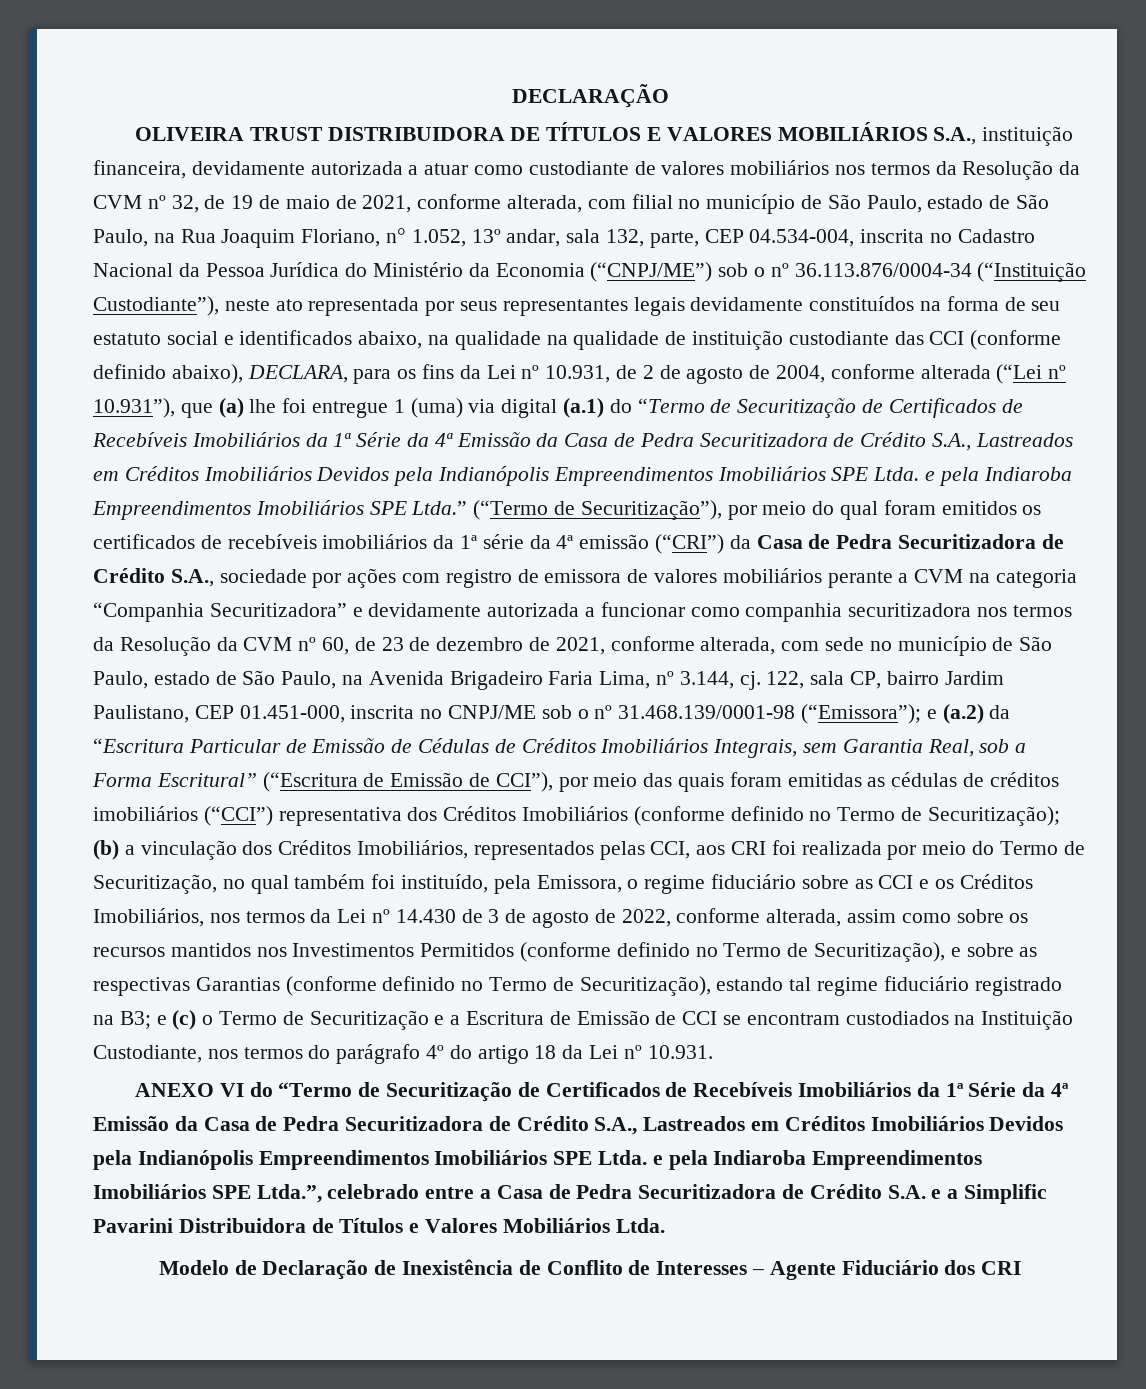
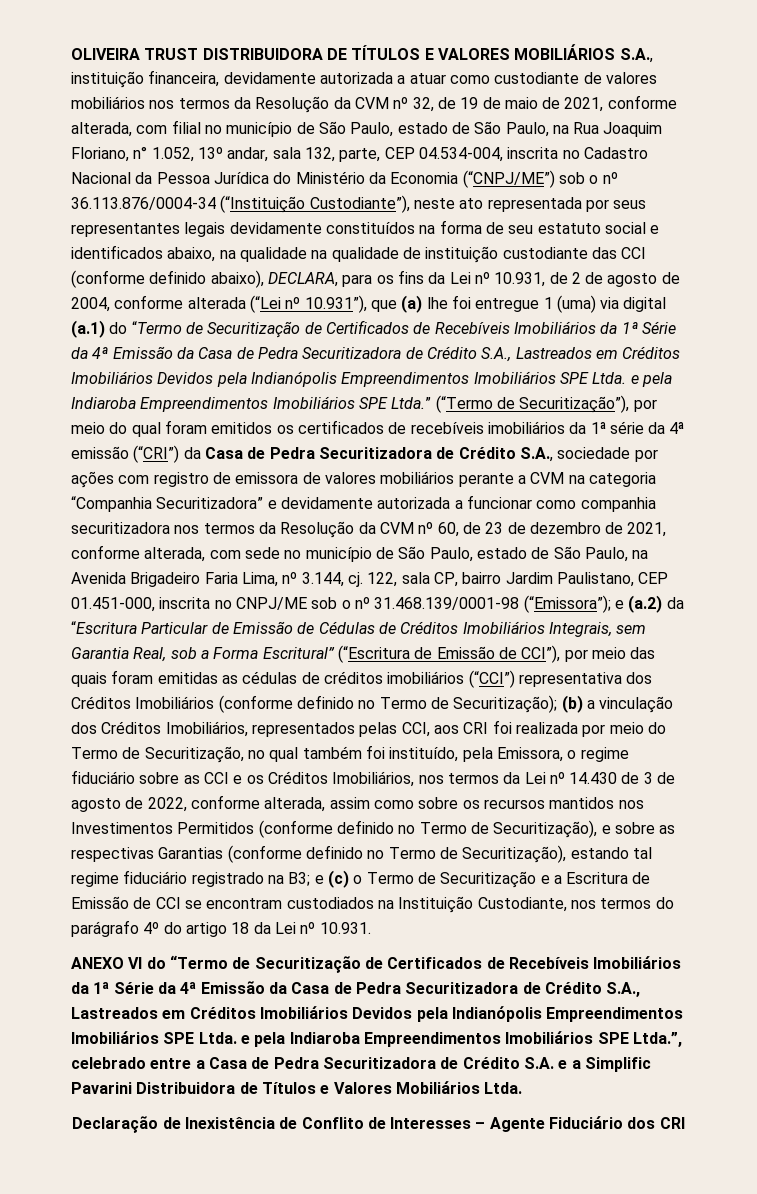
- DECLARAÇÃO
- Modelo de Declaração de Inexistência de Conflito de Interesses – Agente Fiduciário dos CRI
+ Declaração de Inexistência de Conflito de Interesses – Agente Fiduciário dos CRI

